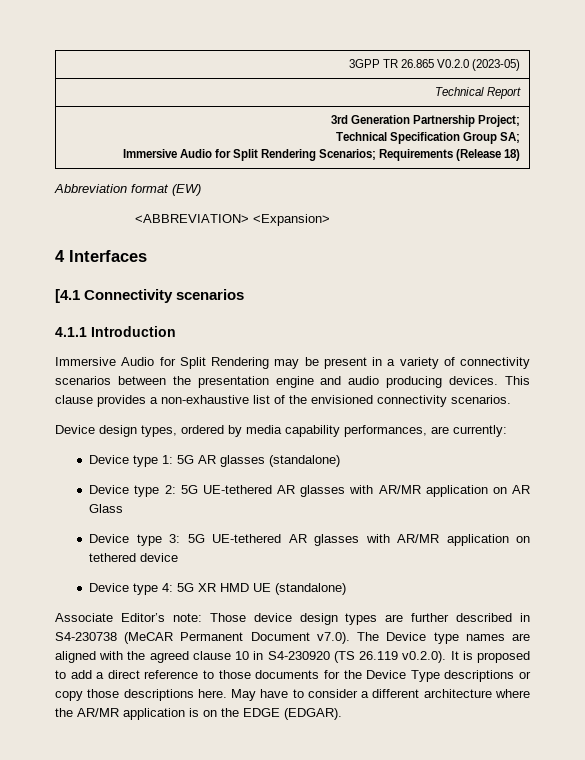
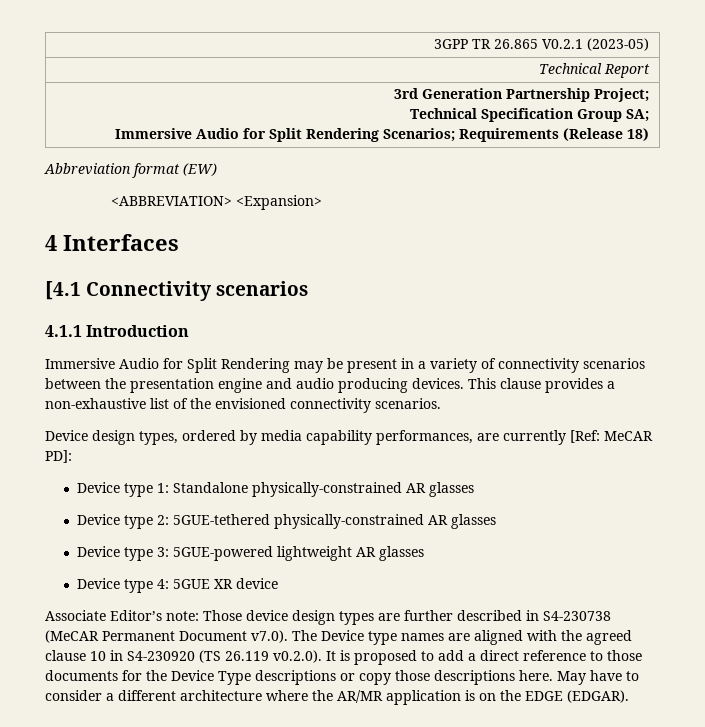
- 3GPP TR 26.865 V0.2.0 (2023-05)
+ 3GPP TR 26.865 V0.2.1 (2023-05)
- Device design types, ordered by media capability performances, are currently:
+ Device design types, ordered by media capability performances, are currently [Ref: MeCAR PD]:
- Device type 1: 5G AR glasses (standalone)
+ Device type 1: Standalone physically-constrained AR glasses
- Device type 2: 5G UE-tethered AR glasses with AR/MR application on AR Glass
+ Device type 2: 5GUE-tethered physically-constrained AR glasses
- Device type 3: 5G UE-tethered AR glasses with AR/MR application on tethered device
- Device type 4: 5G XR HMD UE (standalone)
+ Device type 3: 5GUE-powered lightweight AR glasses
+ Device type 4: 5GUE XR device

